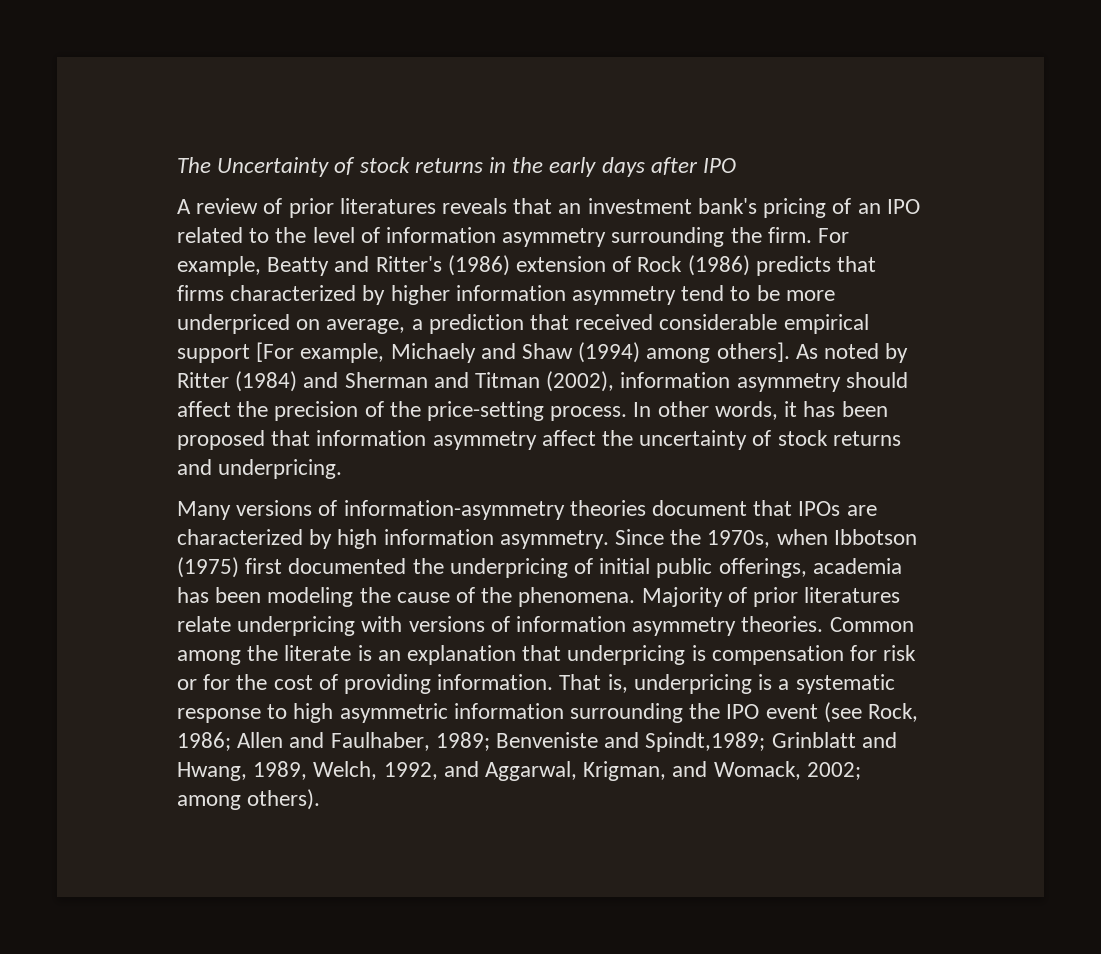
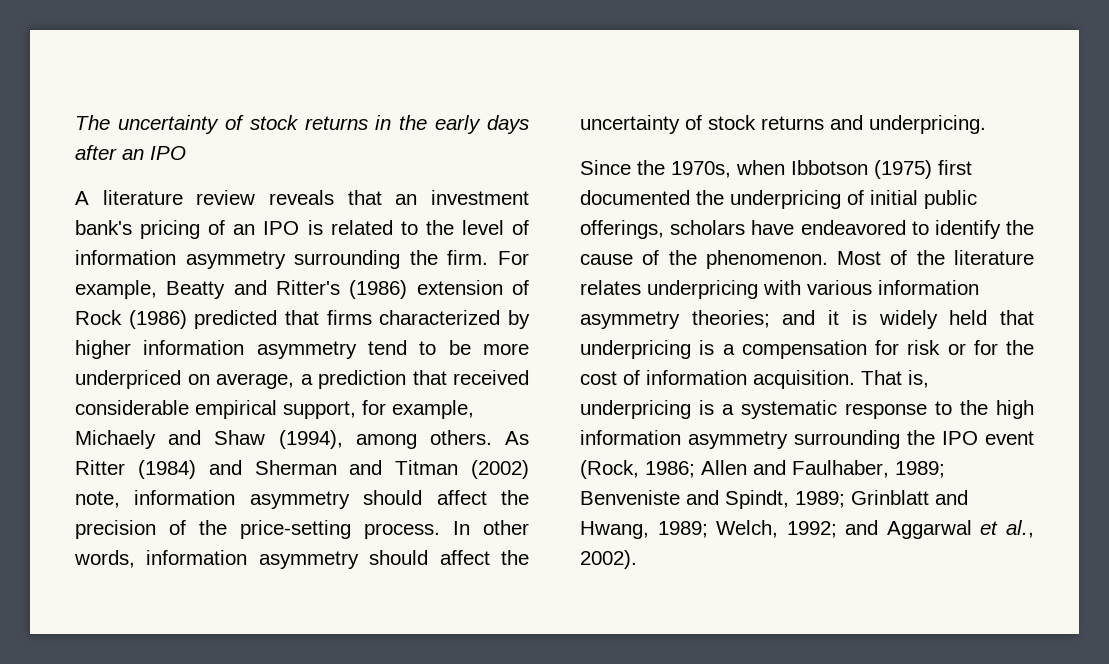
- The Uncertainty of stock returns in the early days after IPO
+ The uncertainty of stock returns in the early days after an IPO
- A review of prior literatures reveals that an investment bank's pricing of an IPO related to the level of information asymmetry surrounding the firm.
+ A literature review reveals that an investment bank's pricing of an IPO is related to the level of information asymmetry surrounding the firm.
- For example, Beatty and Ritter's (1986) extension of Rock (1986) predicts that firms characterized by higher information asymmetry tend to be more underpriced on average, a prediction that received considerable empirical support [For example, Michaely and Shaw (1994) among others]. As noted by Ritter (1984) and Sherman and Titman (2002), information asymmetry should affect the precision of the price-setting process.
+ For example, Beatty and Ritter's (1986) extension of Rock (1986) predicted that firms characterized by higher information asymmetry tend to be more underpriced on average, a prediction that received considerable empirical support, for example, Michaely and Shaw (1994), among others. As Ritter (1984) and Sherman and Titman (2002) note, information asymmetry should affect the precision of the price-setting process.
- In other words, it has been proposed that information asymmetry affect the uncertainty of stock returns and underpricing.
+ In other words, information asymmetry should affect the uncertainty of stock returns and underpricing.
- Many versions of information-asymmetry theories document that IPOs are characterized by high information asymmetry. Since the 1970s, when Ibbotson (1975) first documented the underpricing of initial public offerings, academia has been modeling the cause of the phenomena. Majority of prior literatures relate underpricing with versions of information asymmetry theories. Common among the literate is an explanation that underpricing is compensation for risk or for the cost of providing information.
+ Since the 1970s, when Ibbotson (1975) first documented the underpricing of initial public offerings, scholars have endeavored to identify the cause of the phenomenon. Most of the literature relates underpricing with various information asymmetry theories; and it is widely held that underpricing is a compensation for risk or for the cost of information acquisition.
- That is, underpricing is a systematic response to high asymmetric information surrounding the IPO event (see Rock, 1986; Allen and Faulhaber, 1989; Benveniste and Spindt,1989; Grinblatt and Hwang, 1989, Welch, 1992, and Aggarwal, Krigman, and Womack, 2002; among others).
+ That is, underpricing is a systematic response to the high information asymmetry surrounding the IPO event (Rock, 1986; Allen and Faulhaber, 1989; Benveniste and Spindt, 1989; Grinblatt and Hwang, 1989; Welch, 1992; and Aggarwal et al., 2002).

